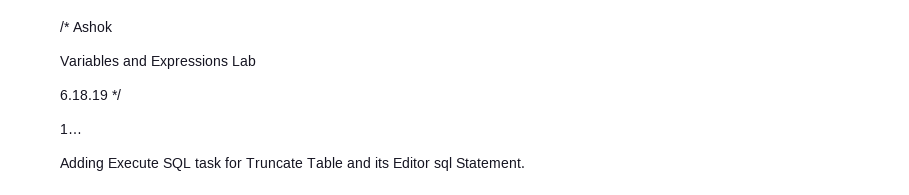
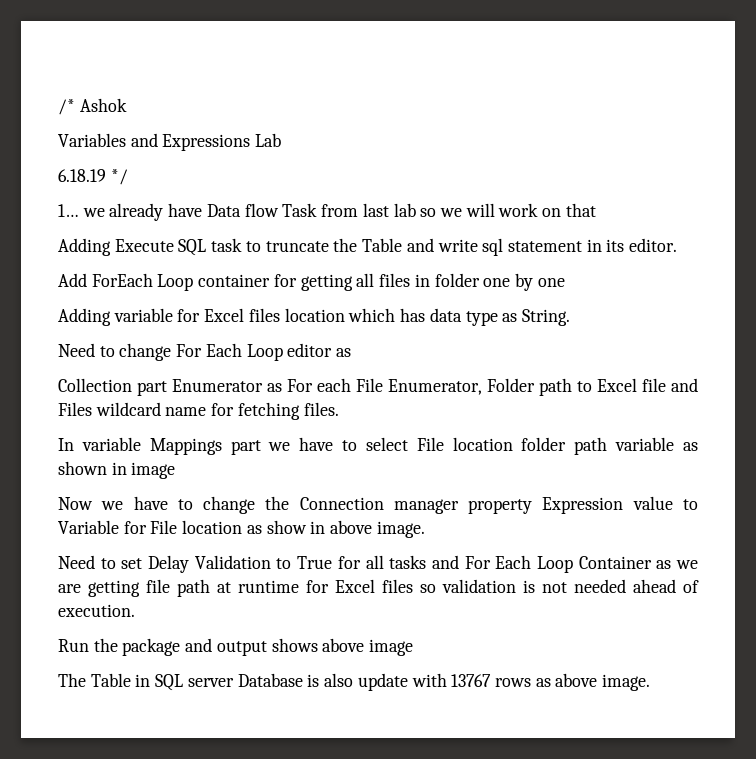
- 1…
- Adding Execute SQL task for Truncate Table and its Editor sql Statement.
+ 1… we already have Data flow Task from last lab so we will work on that
+ Adding Execute SQL task to truncate the Table and write sql statement in its editor.
+ Add ForEach Loop container for getting all files in folder one by one
+ Adding variable for Excel files location which has data type as String.
+ Need to change For Each Loop editor as
+ Collection part Enumerator as For each File Enumerator, Folder path to Excel file and Files wildcard name for fetching files.
+ In variable Mappings part we have to select File location folder path variable as shown in image
+ Now we have to change the Connection manager property Expression value to Variable for File location as show in above image.
+ Need to set Delay Validation to True for all tasks and For Each Loop Container as we are getting file path at runtime for Excel files so validation is not needed ahead of execution.
+ Run the package and output shows above image
+ The Table in SQL server Database is also update with 13767 rows as above image.

